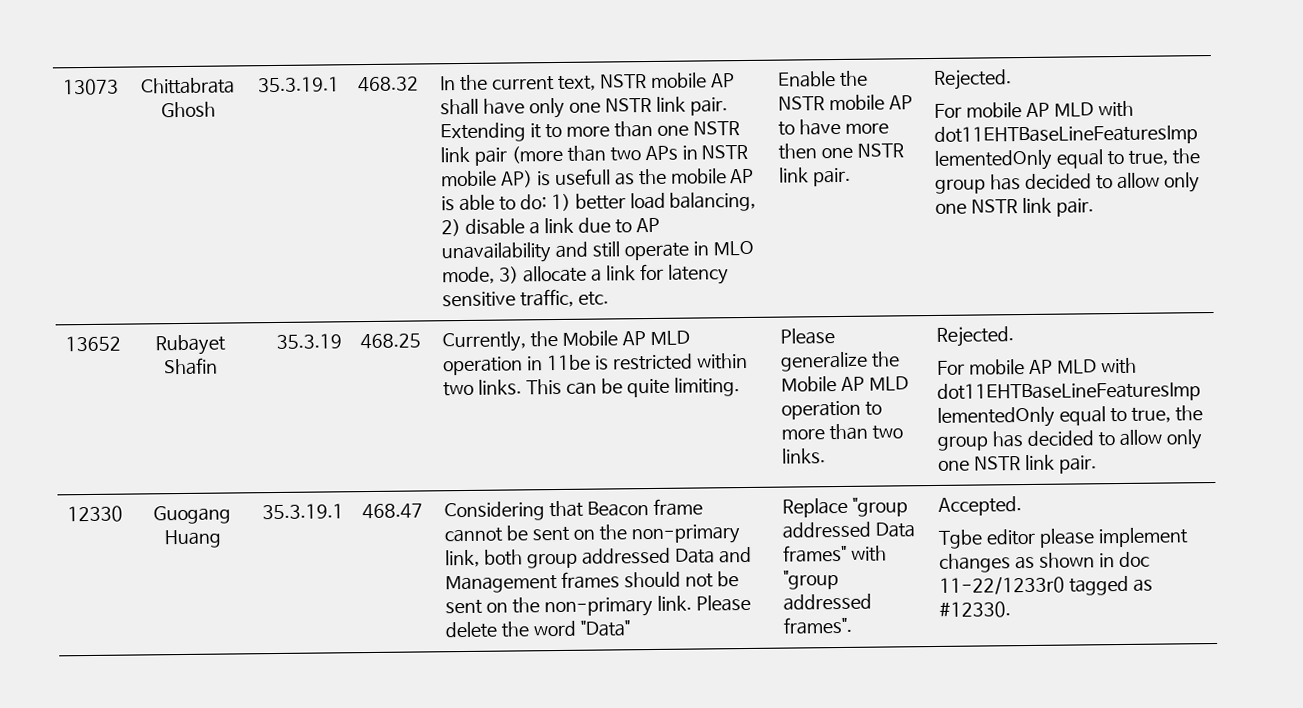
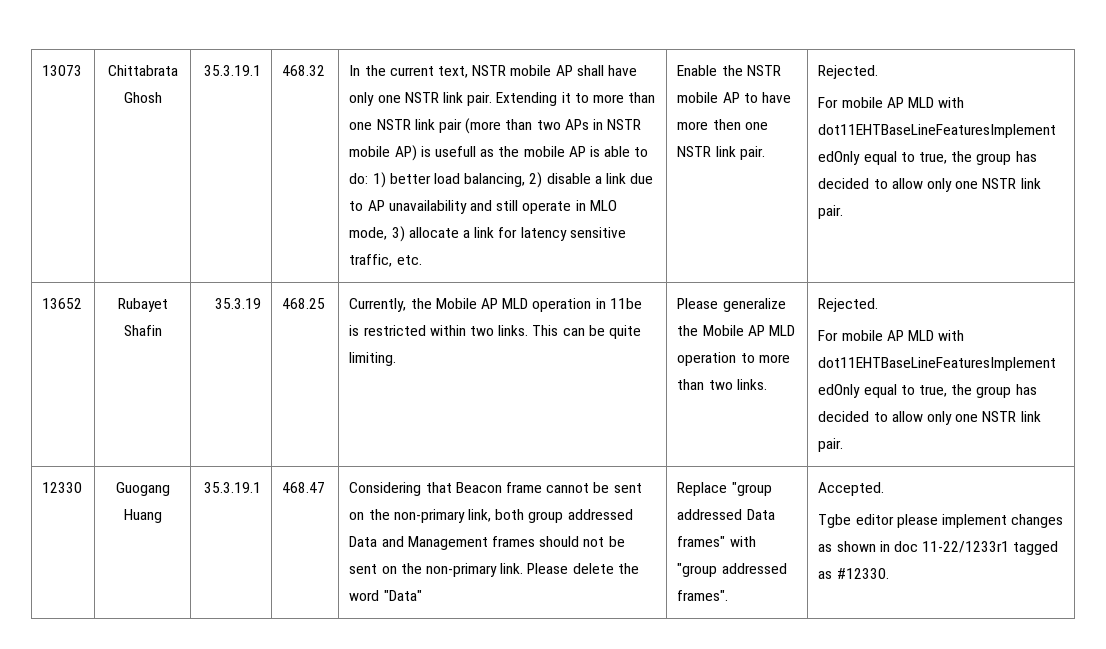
- Tgbe editor please implement changes as shown in doc 11-22/1233r0 tagged as #12330.
+ Tgbe editor please implement changes as shown in doc 11-22/1233r1 tagged as #12330.

